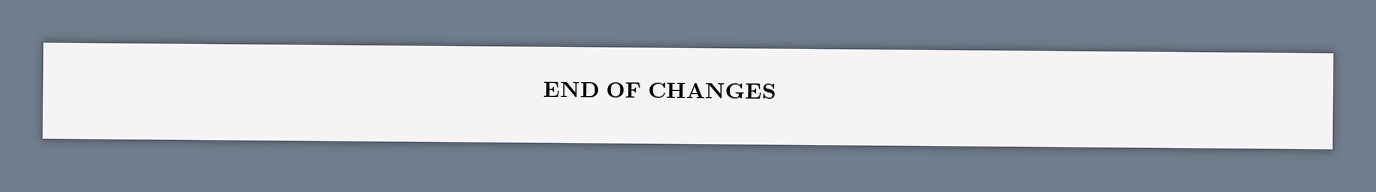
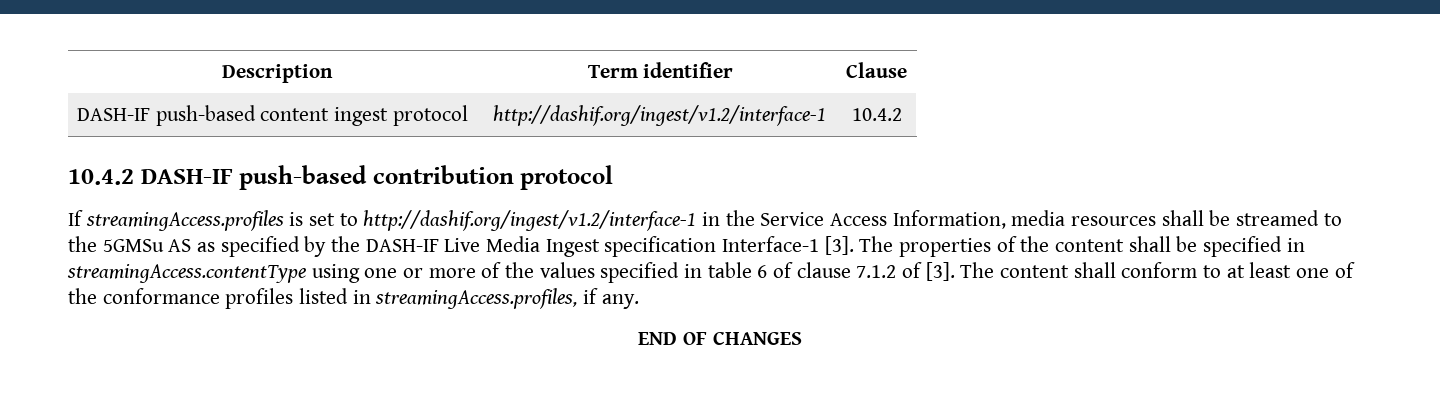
+ Description | Term identifier | Clause
+ DASH-IF push-based content ingest protocol | http://dashif.org/ingest/v1.2/interface-1 | 10.4.2
+ 10.4.2 DASH-IF push-based contribution protocol
+ If streamingAccess.profiles is set to http://dashif.org/ingest/v1.2/interface-1 in the Service Access Information, media resources shall be streamed to the 5GMSu AS as specified by the DASH-IF Live Media Ingest specification Interface-1 [3]. The properties of the content shall be specified in streamingAccess.contentType using one or more of the values specified in table 6 of clause 7.1.2 of [3]. The content shall conform to at least one of the conformance profiles listed in streamingAccess.profiles, if any.

